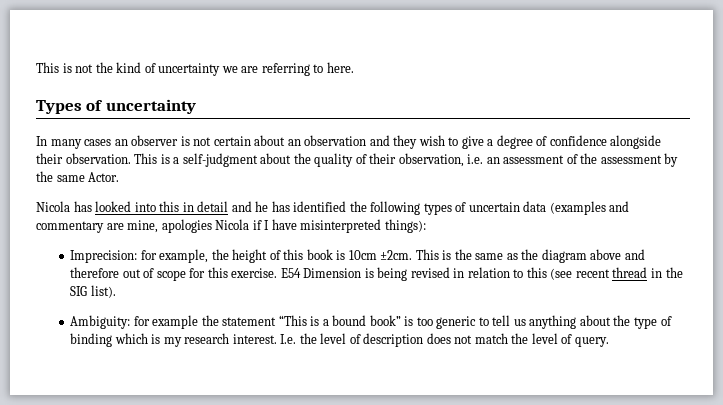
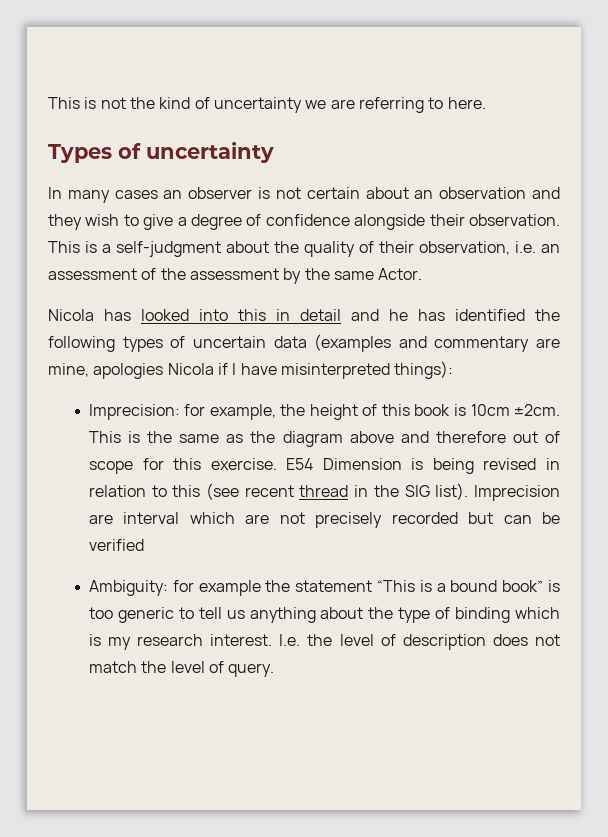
+ Imprecision are interval which are not precisely recorded but can be verified

